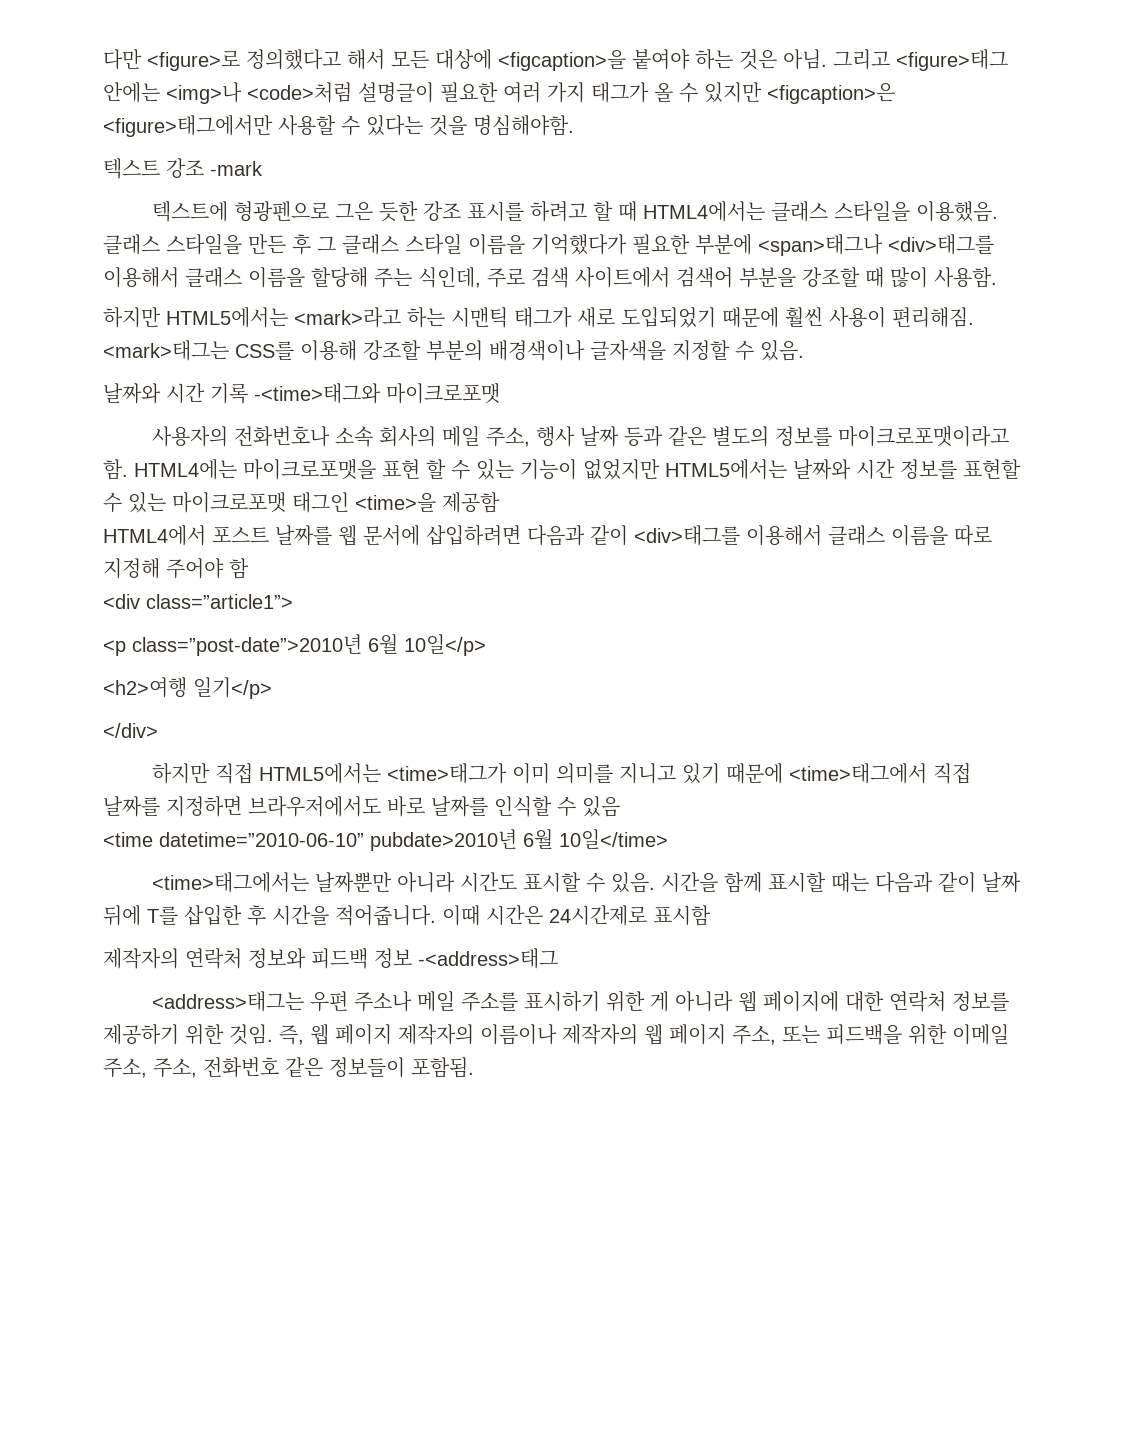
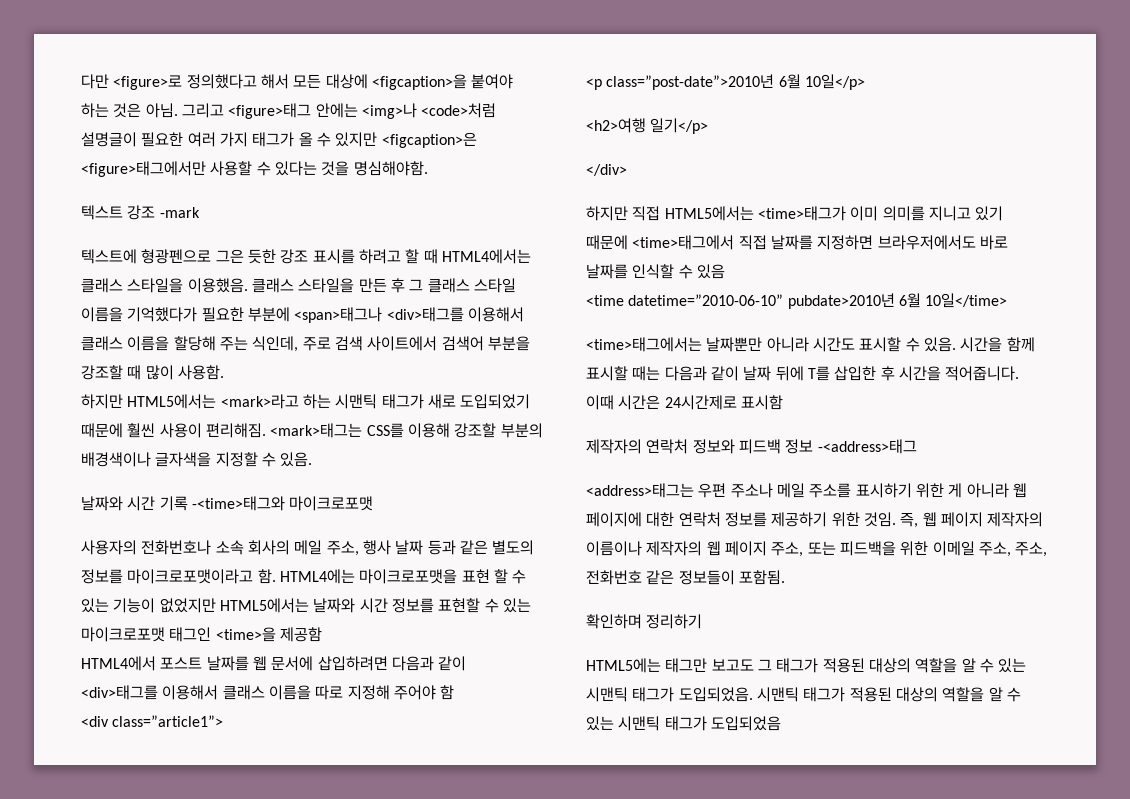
+ 확인하며 정리하기
+ HTML5에는 태그만 보고도 그 태그가 적용된 대상의 역할을 알 수 있는 시맨틱 태그가 도입되었음. 시맨틱 태그가 적용된 대상의 역할을 알 수 있는 시맨틱 태그가 도입되었음

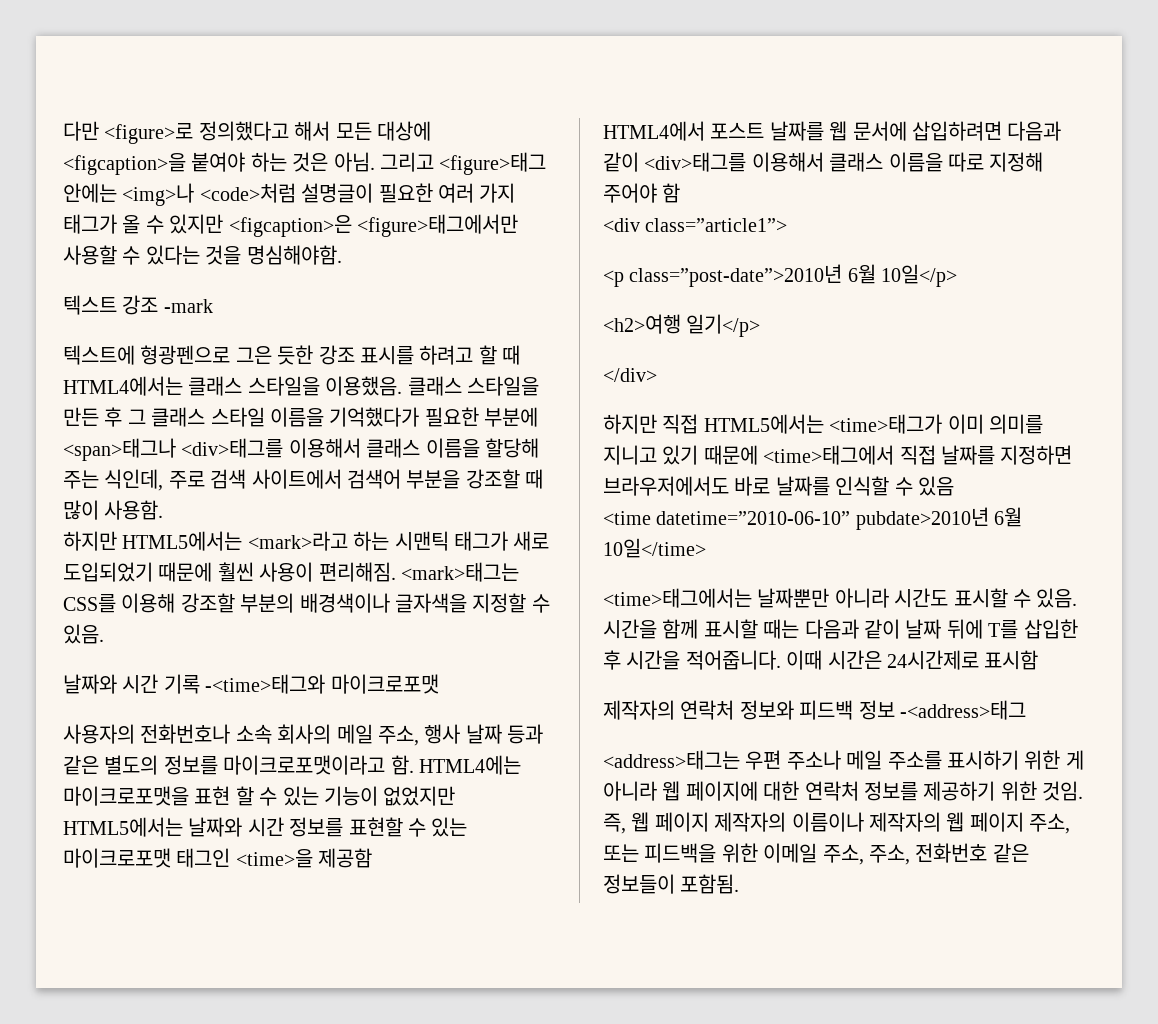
- 확인하며 정리하기
- HTML5에는 태그만 보고도 그 태그가 적용된 대상의 역할을 알 수 있는 시맨틱 태그가 도입되었음. 시맨틱 태그가 적용된 대상의 역할을 알 수 있는 시맨틱 태그가 도입되었음

